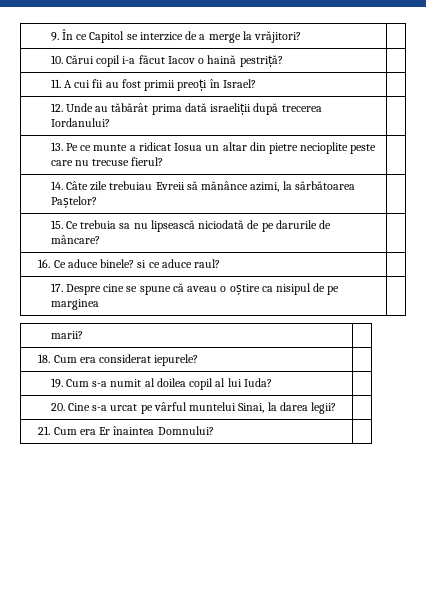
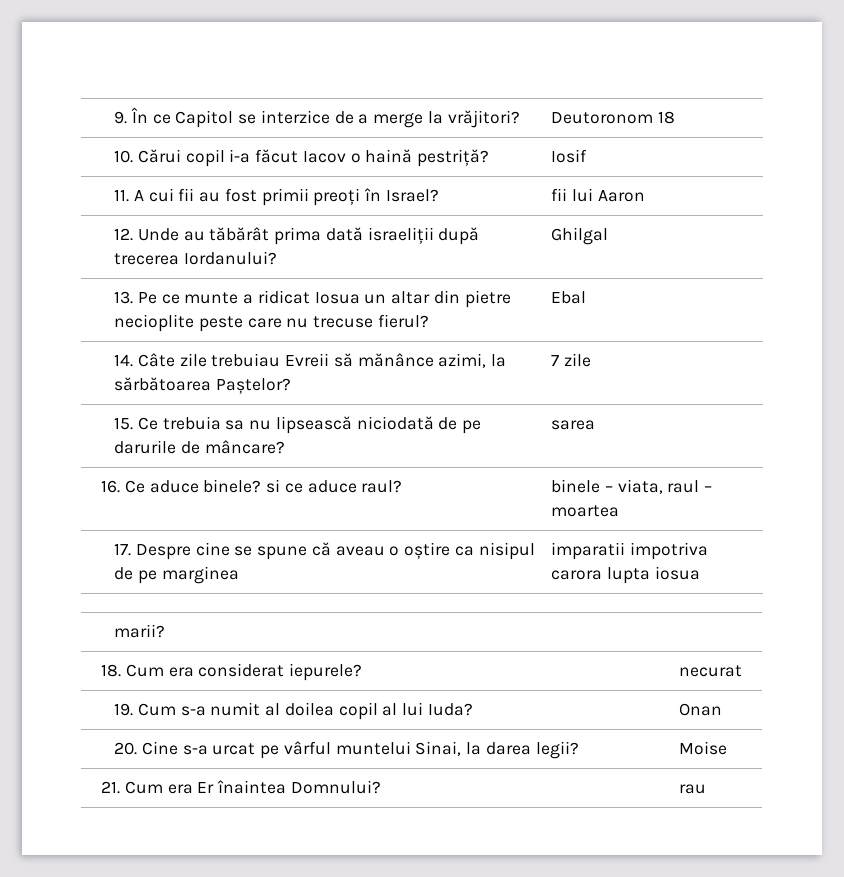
- 9. În ce Capitol se interzice de a merge la vrăjitori? |
+ 9. În ce Capitol se interzice de a merge la vrăjitori? | Deutoronom 18
- 10. Cărui copil i-a făcut Iacov o haină pestriță? |
+ 10. Cărui copil i-a făcut Iacov o haină pestriță? | Iosif
- 11. A cui fii au fost primii preoți în Israel? |
+ 11. A cui fii au fost primii preoți în Israel? | fii lui Aaron
- 12. Unde au tăbărât prima dată israeliții după trecerea Iordanului? |
+ 12. Unde au tăbărât prima dată israeliții după trecerea Iordanului? | Ghilgal
- 13. Pe ce munte a ridicat Iosua un altar din pietre necioplite peste care nu trecuse fierul? |
+ 13. Pe ce munte a ridicat Iosua un altar din pietre necioplite peste care nu trecuse fierul? | Ebal
- 14. Câte zile trebuiau Evreii să mănânce azimi, la sărbătoarea Paștelor? |
+ 14. Câte zile trebuiau Evreii să mănânce azimi, la sărbătoarea Paștelor? | 7 zile
- 15. Ce trebuia sa nu lipsească niciodată de pe darurile de mâncare? |
+ 15. Ce trebuia sa nu lipsească niciodată de pe darurile de mâncare? | sarea
- 16. Ce aduce binele? si ce aduce raul? |
+ 16. Ce aduce binele? si ce aduce raul? | binele – viata, raul – moartea
- 17. Despre cine se spune că aveau o oștire ca nisipul de pe marginea |
+ 17. Despre cine se spune că aveau o oștire ca nisipul de pe marginea | imparatii impotriva carora lupta iosua
- 18. Cum era considerat iepurele? |
+ 18. Cum era considerat iepurele? | necurat
- 19. Cum s-a numit al doilea copil al lui Iuda? |
+ 19. Cum s-a numit al doilea copil al lui Iuda? | Onan
- 20. Cine s-a urcat pe vârful muntelui Sinai, la darea legii? |
+ 20. Cine s-a urcat pe vârful muntelui Sinai, la darea legii? | Moise
- 21. Cum era Er înaintea Domnului? |
+ 21. Cum era Er înaintea Domnului? | rau

